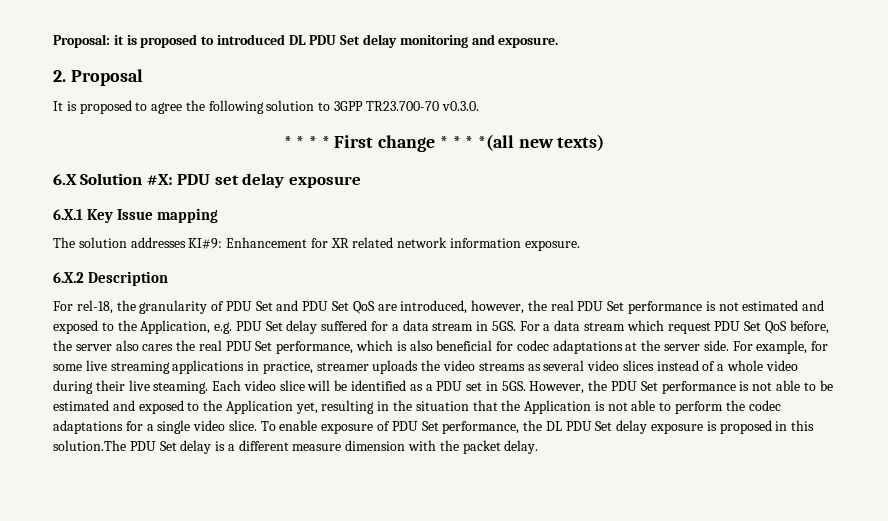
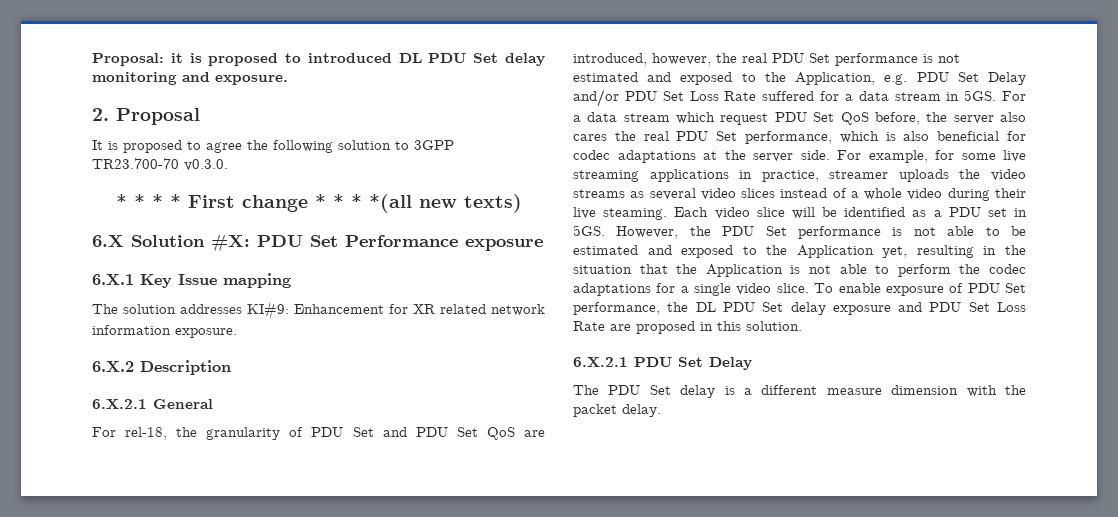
- 6.X Solution #X: PDU set delay exposure
+ 6.X Solution #X: PDU Set Performance exposure
+ 6.X.2.1 General
- For rel-18, the granularity of PDU Set and PDU Set QoS are introduced, however, the real PDU Set performance is not estimated and exposed to the Application, e.g. PDU Set delay suffered for a data stream in 5GS.
+ For rel-18, the granularity of PDU Set and PDU Set QoS are introduced, however, the real PDU Set performance is not estimated and exposed to the Application, e.g. PDU Set Delay and/or PDU Set Loss Rate suffered for a data stream in 5GS.
- To enable exposure of PDU Set performance, the DL PDU Set delay exposure is proposed in this solution.The PDU Set delay is a different measure dimension with the packet delay.
+ To enable exposure of PDU Set performance, the DL PDU Set delay exposure and PDU Set Loss Rate are proposed in this solution.
+ 6.X.2.1 PDU Set Delay
+ The PDU Set delay is a different measure dimension with the packet delay.

